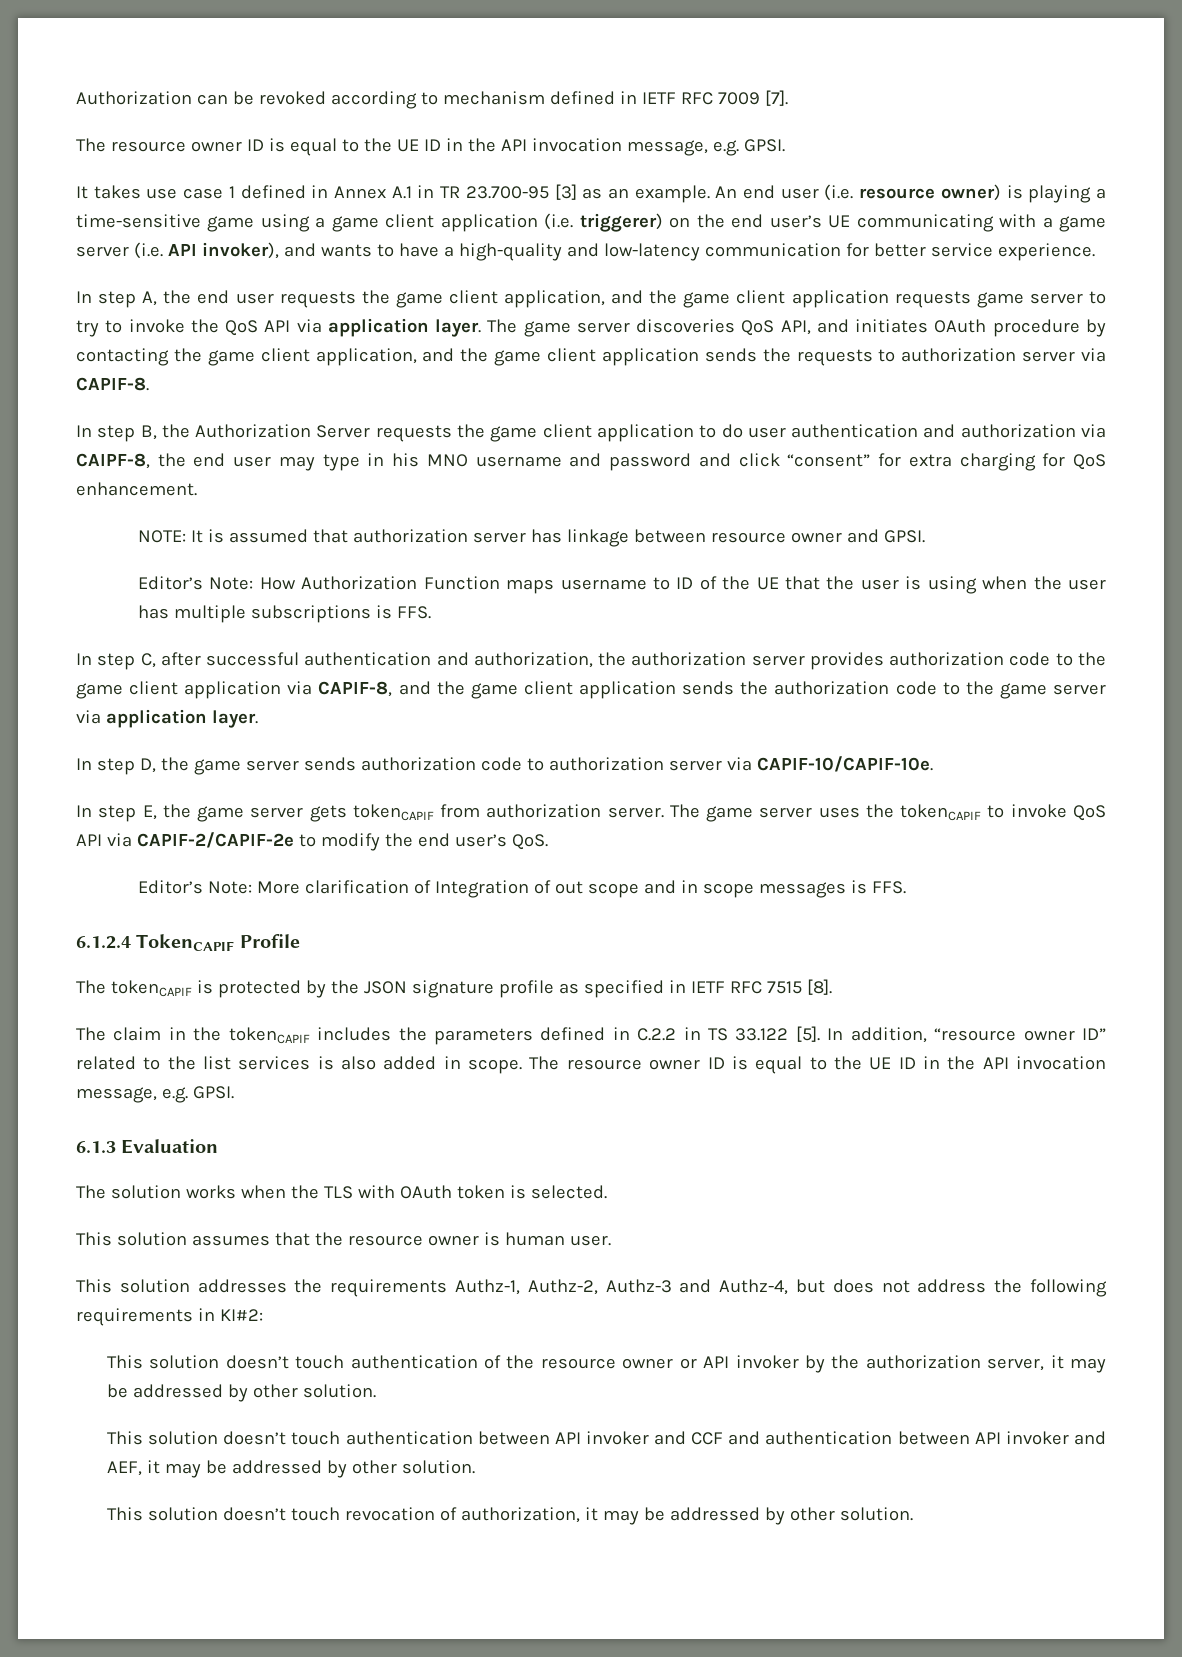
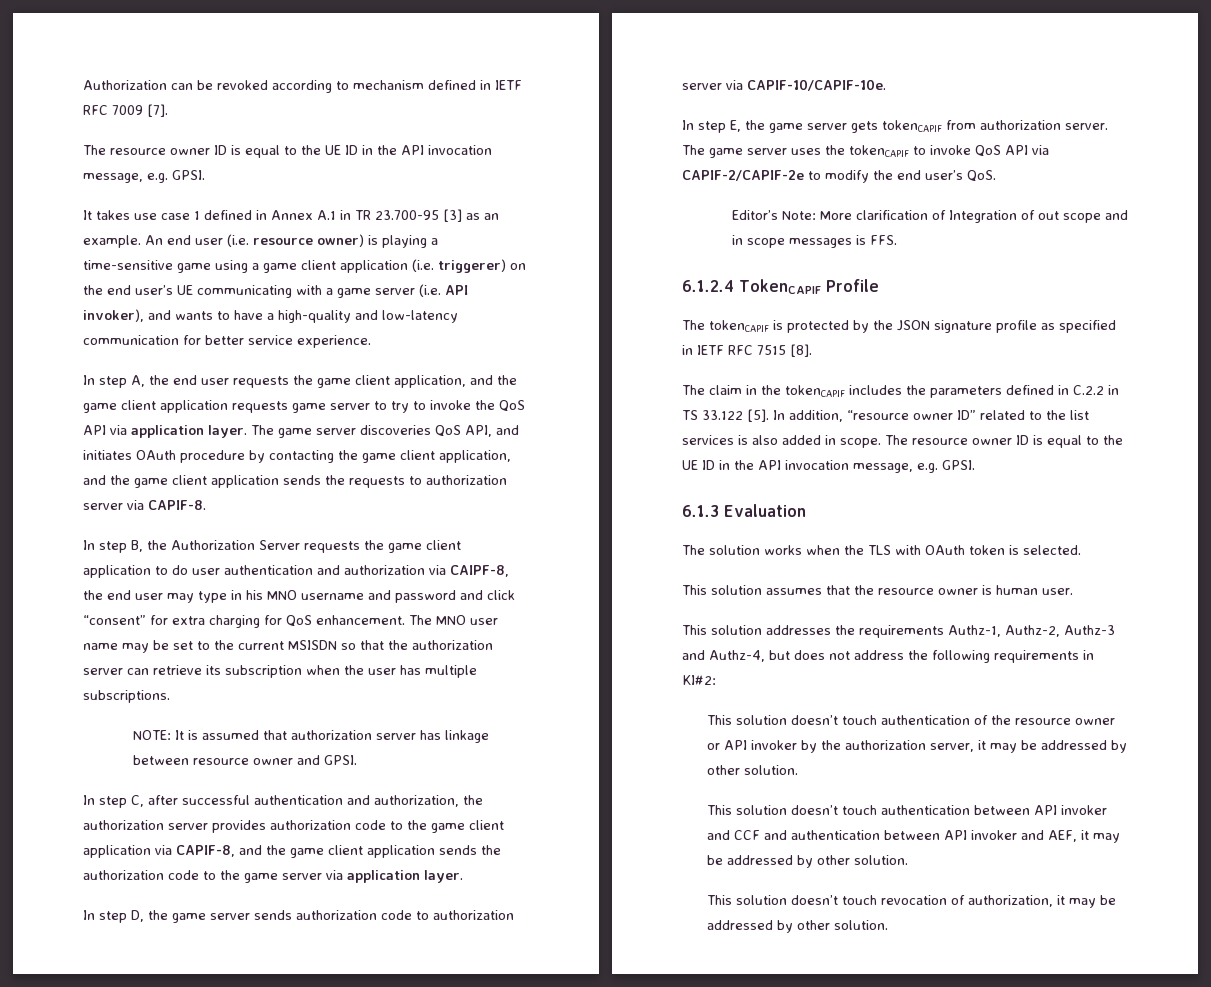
+ The MNO user name may be set to the current MSISDN so that the authorization server can retrieve its subscription when the user has multiple subscriptions.
- Editor’s Note: How Authorization Function maps username to ID of the UE that the user is using when the user has multiple subscriptions is FFS.

